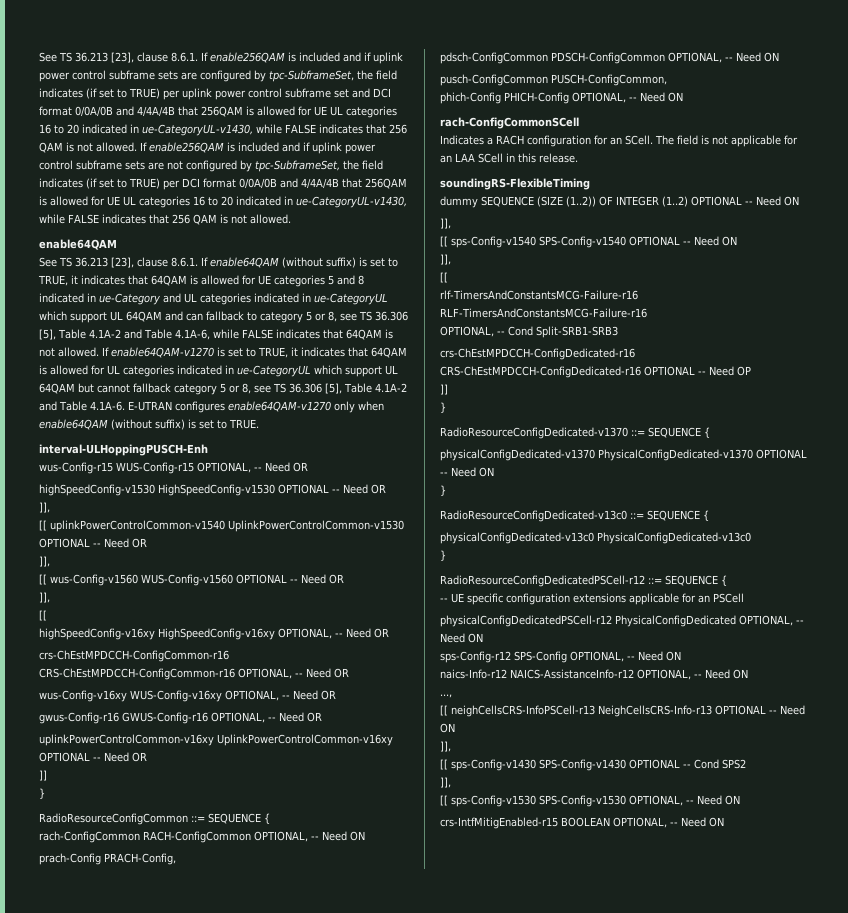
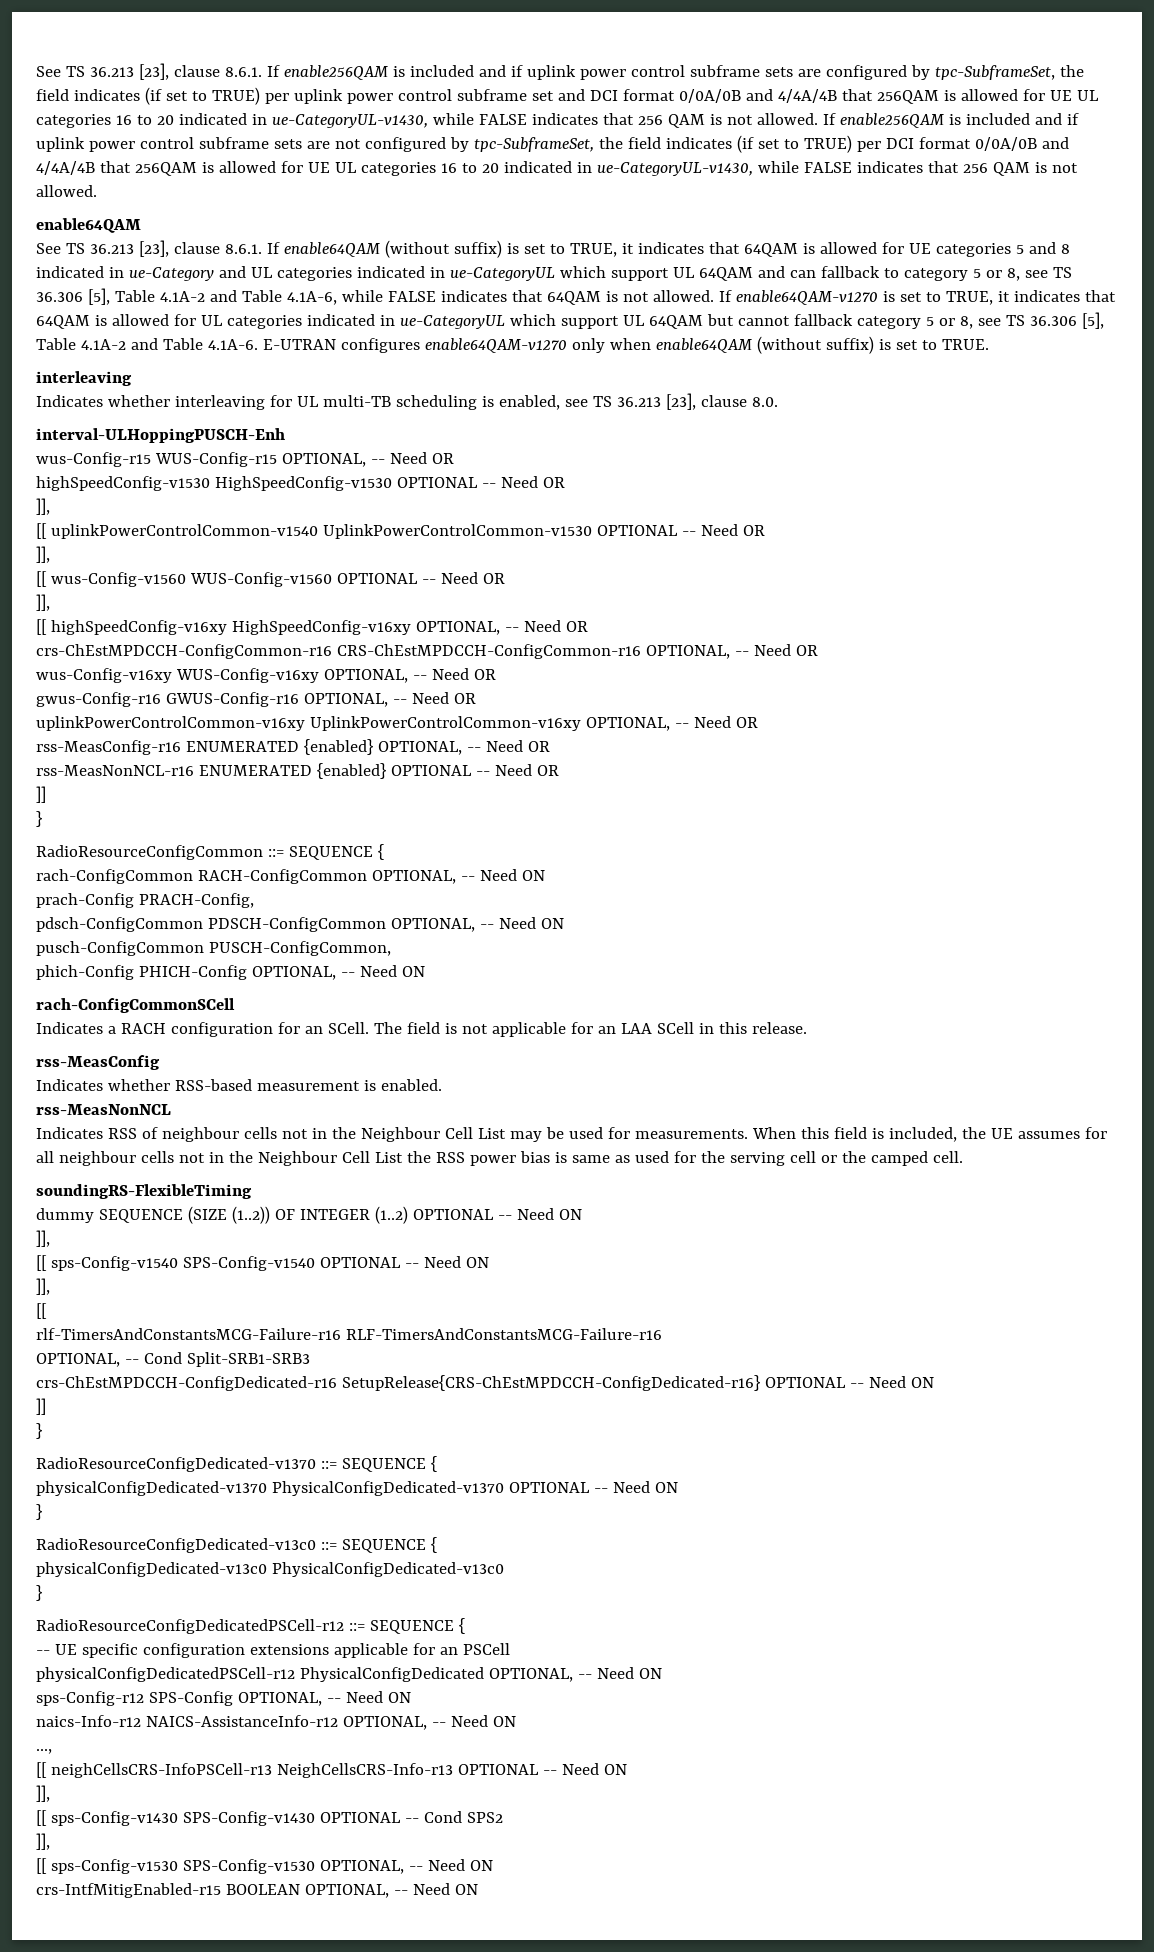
  If enable64QAM-v1270 is set to TRUE, it indicates that 64QAM is allowed for UL categories indicated in ue-CategoryUL which support UL 64QAM but cannot fallback category 5 or 8, see TS 36.306 [5], Table 4.1A-2 and Table 4.1A-6. E-UTRAN configures enable64QAM-v1270 only when enable64QAM (without suffix) is set to TRUE.
+ interleaving
+ Indicates whether interleaving for UL multi-TB scheduling is enabled, see TS 36.213 [23], clause 8.0.
  [[ wus-Config-v1560 WUS-Config-v1560 OPTIONAL -- Need OR
  ]],
- [[
- highSpeedConfig-v16xy HighSpeedConfig-v16xy OPTIONAL, -- Need OR
+ [[ highSpeedConfig-v16xy HighSpeedConfig-v16xy OPTIONAL, -- Need OR
- uplinkPowerControlCommon-v16xy UplinkPowerControlCommon-v16xy OPTIONAL -- Need OR
+ uplinkPowerControlCommon-v16xy UplinkPowerControlCommon-v16xy OPTIONAL, -- Need OR
+ rss-MeasConfig-r16 ENUMERATED {enabled} OPTIONAL, -- Need OR
+ rss-MeasNonNCL-r16 ENUMERATED {enabled} OPTIONAL -- Need OR
+ rss-MeasConfig
+ Indicates whether RSS-based measurement is enabled.
+ rss-MeasNonNCL
+ Indicates RSS of neighbour cells not in the Neighbour Cell List may be used for measurements. When this field is included, the UE assumes for all neighbour cells not in the Neighbour Cell List the RSS power bias is same as used for the serving cell or the camped cell.
- crs-ChEstMPDCCH-ConfigDedicated-r16 CRS-ChEstMPDCCH-ConfigDedicated-r16 OPTIONAL -- Need OP
+ crs-ChEstMPDCCH-ConfigDedicated-r16 SetupRelease{CRS-ChEstMPDCCH-ConfigDedicated-r16} OPTIONAL -- Need ON

